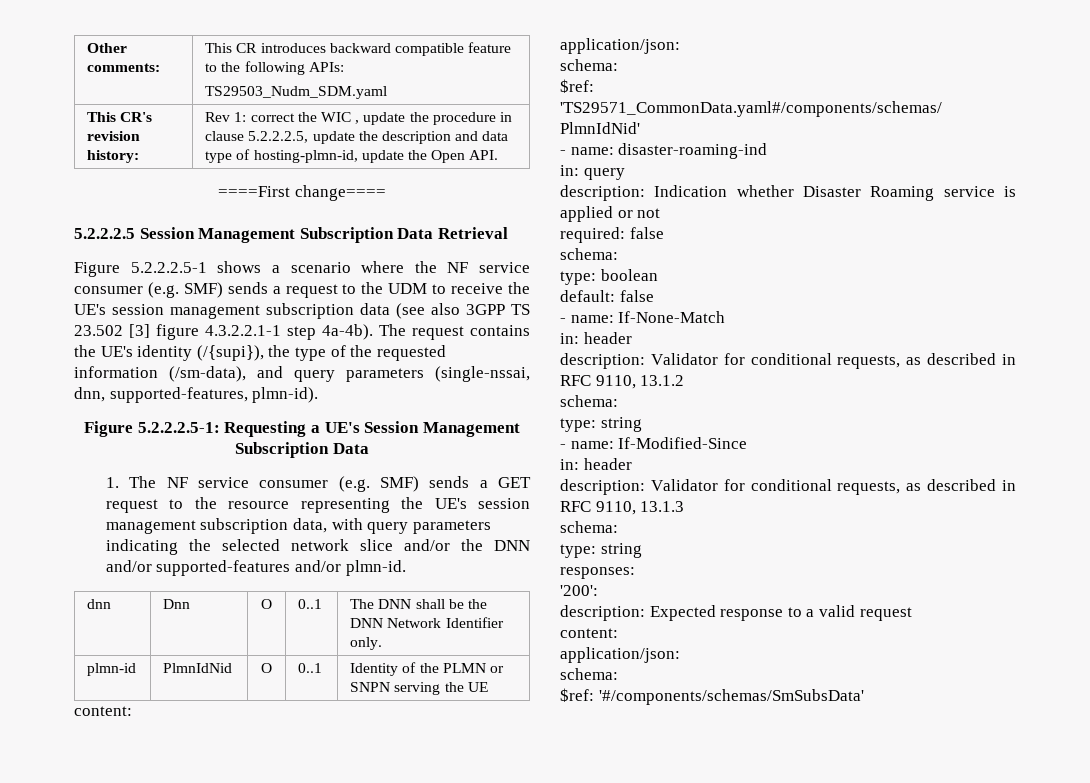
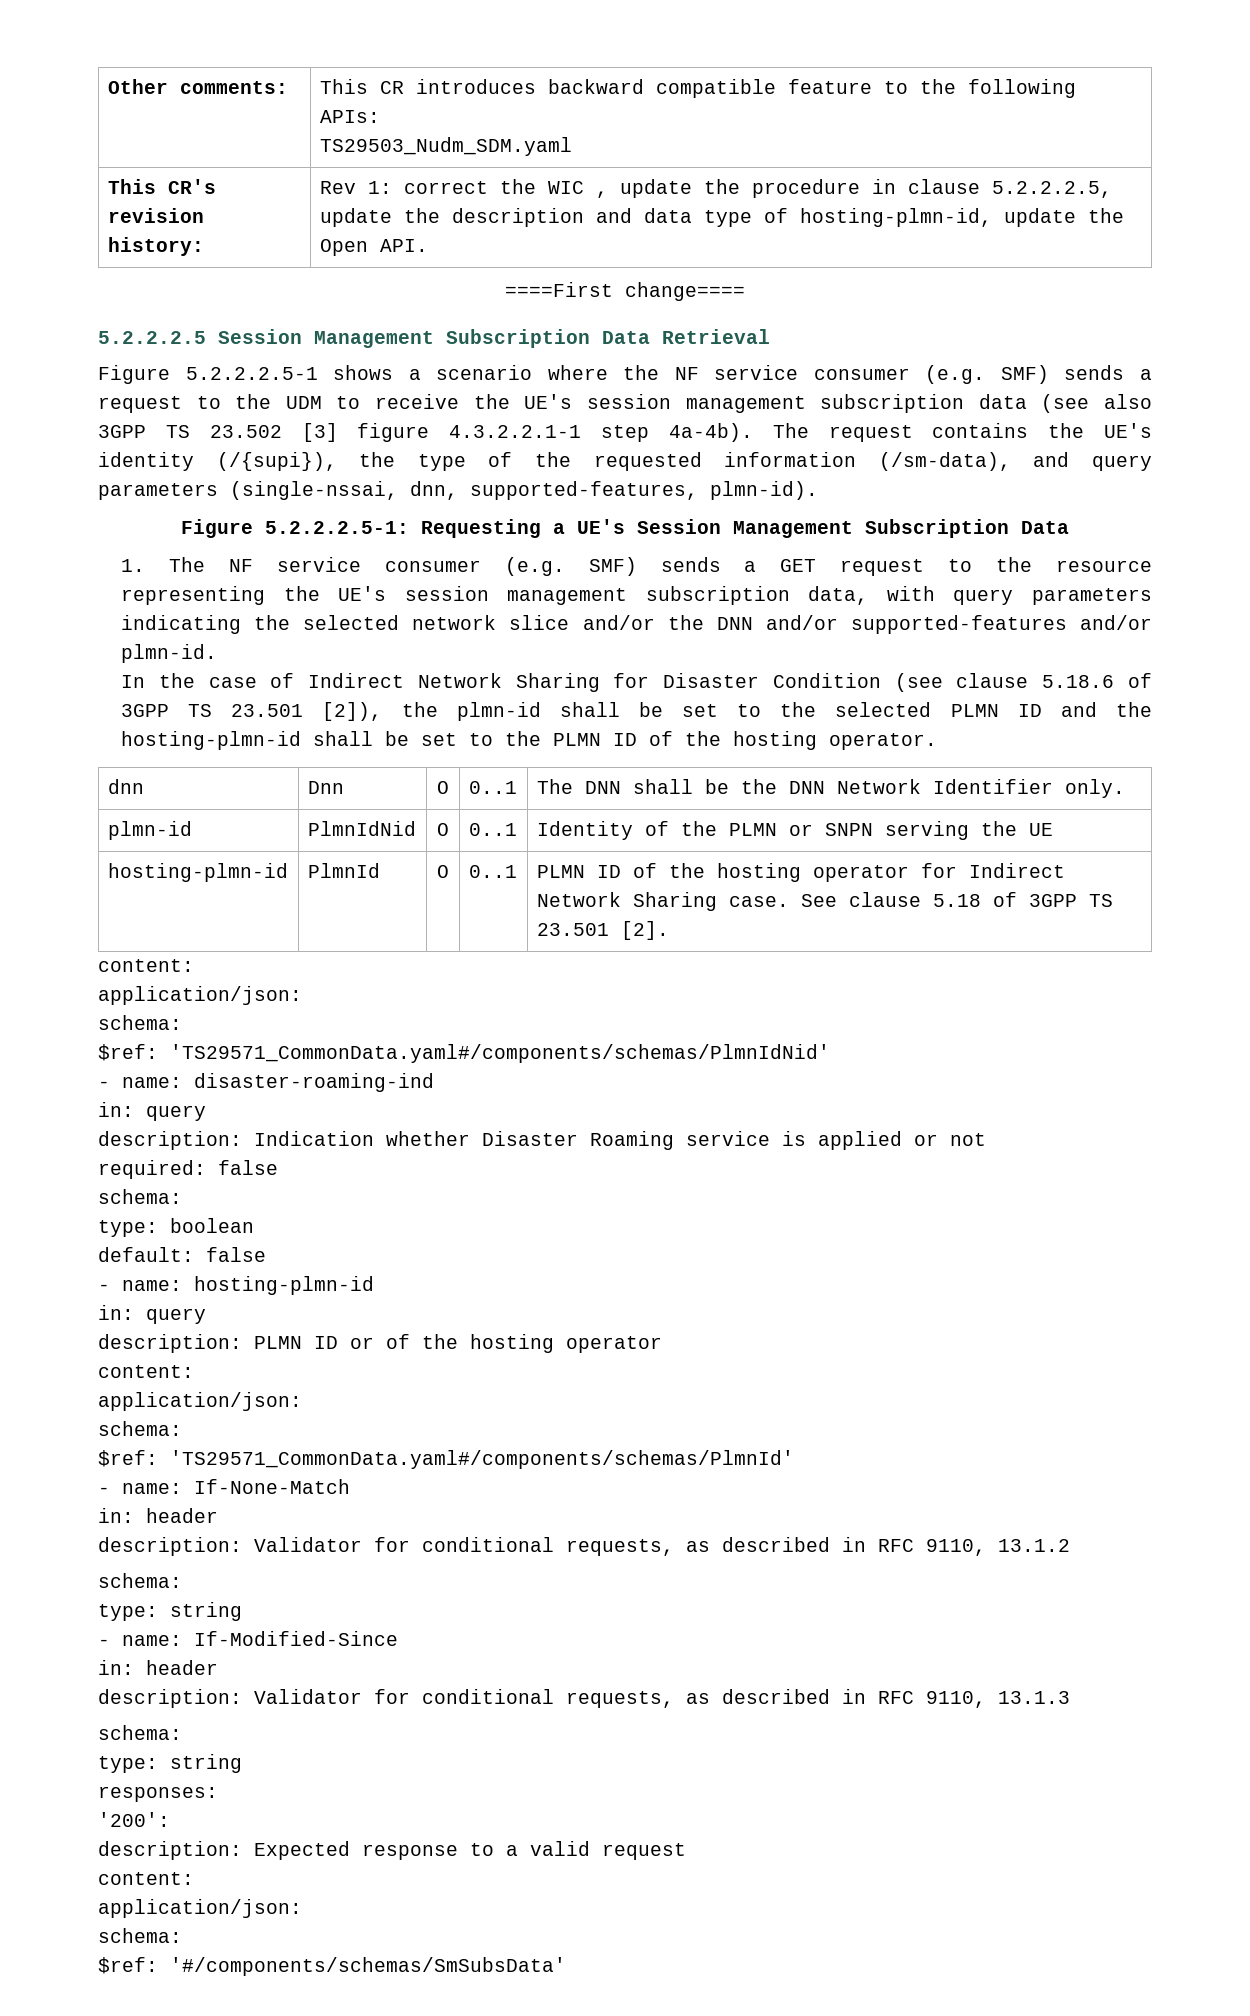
+ In the case of Indirect Network Sharing for Disaster Condition (see clause 5.18.6 of 3GPP TS 23.501 [2]), the plmn-id shall be set to the selected PLMN ID and the hosting-plmn-id shall be set to the PLMN ID of the hosting operator.
+ hosting-plmn-id | PlmnId | O | 0..1 | PLMN ID of the hosting operator for Indirect Network Sharing case. See clause 5.18 of 3GPP TS 23.501 [2].
+ - name: hosting-plmn-id
+ in: query
+ description: PLMN ID or of the hosting operator
+ content:
+ application/json:
+ schema:
+ $ref: 'TS29571_CommonData.yaml#/components/schemas/PlmnId'

